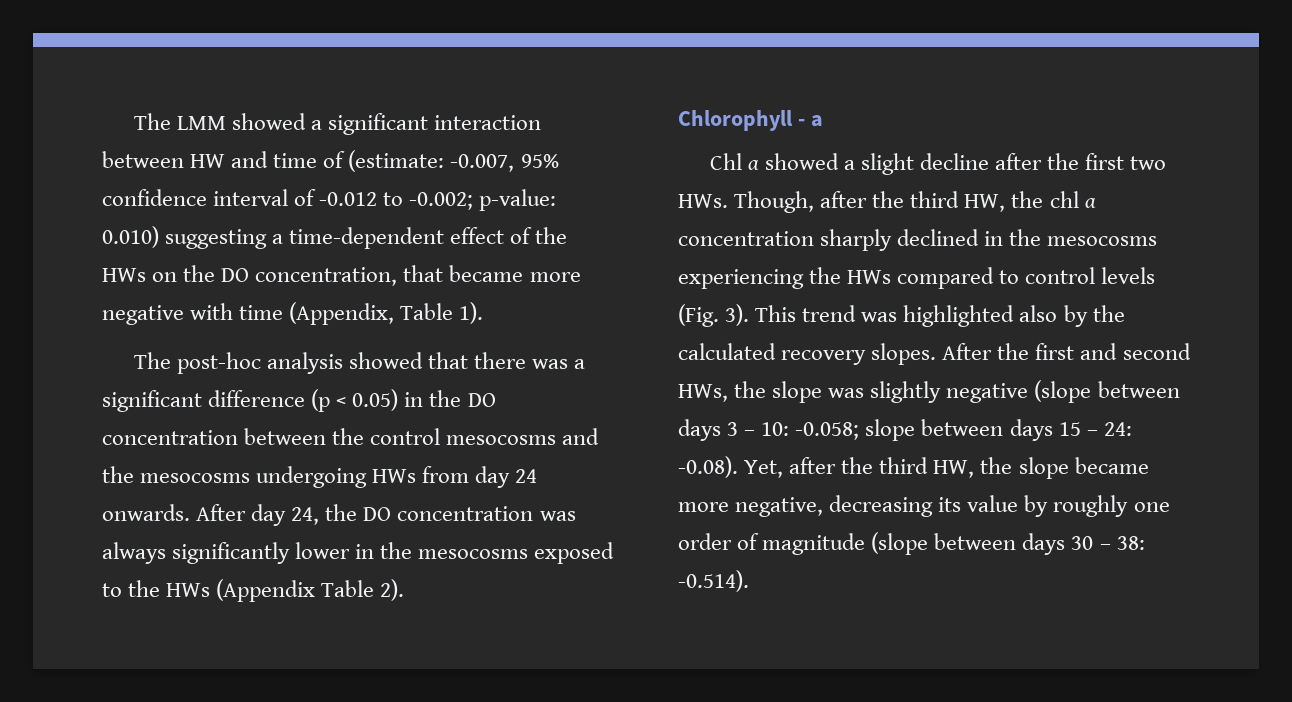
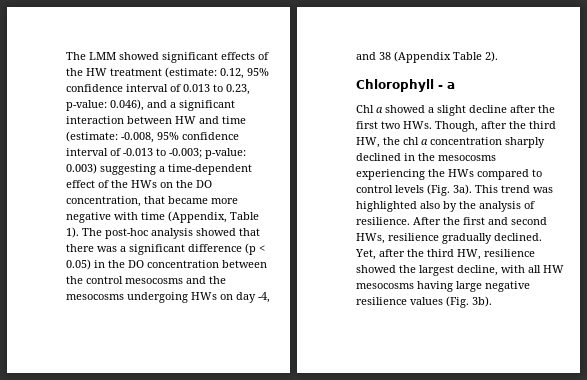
- The LMM showed a significant interaction between HW and time of (estimate: -0.007, 95% confidence interval of -0.012 to -0.002; p-value: 0.010) suggesting a time-dependent effect of the HWs on the DO concentration, that became more negative with time (Appendix, Table 1).
- The post-hoc analysis showed that there was a significant difference (p < 0.05) in the DO concentration between the control mesocosms and the mesocosms undergoing HWs from day 24 onwards. After day 24, the DO concentration was always significantly lower in the mesocosms exposed to the HWs (Appendix Table 2).
+ The LMM showed significant effects of the HW treatment (estimate: 0.12, 95% confidence interval of 0.013 to 0.23, p-value: 0.046), and a significant interaction between HW and time (estimate: -0.008, 95% confidence interval of -0.013 to -0.003; p-value: 0.003) suggesting a time-dependent effect of the HWs on the DO concentration, that became more negative with time (Appendix, Table 1). The post-hoc analysis showed that there was a significant difference (p < 0.05) in the DO concentration between the control mesocosms and the mesocosms undergoing HWs on day -4, and 38 (Appendix Table 2).
- Chl a showed a slight decline after the first two HWs. Though, after the third HW, the chl a concentration sharply declined in the mesocosms experiencing the HWs compared to control levels (Fig. 3).
+ Chl a showed a slight decline after the first two HWs. Though, after the third HW, the chl a concentration sharply declined in the mesocosms experiencing the HWs compared to control levels (Fig. 3a).
- This trend was highlighted also by the calculated recovery slopes.
+ This trend was highlighted also by the analysis of resilience.
- After the first and second HWs, the slope was slightly negative (slope between days 3 – 10: -0.058; slope between days 15 – 24: -0.08). Yet, after the third HW, the slope became more negative, decreasing its value by roughly one order of magnitude (slope between days 30 – 38: -0.514).
+ After the first and second HWs, resilience gradually declined. Yet, after the third HW, resilience showed the largest decline, with all HW mesocosms having large negative resilience values (Fig. 3b).

